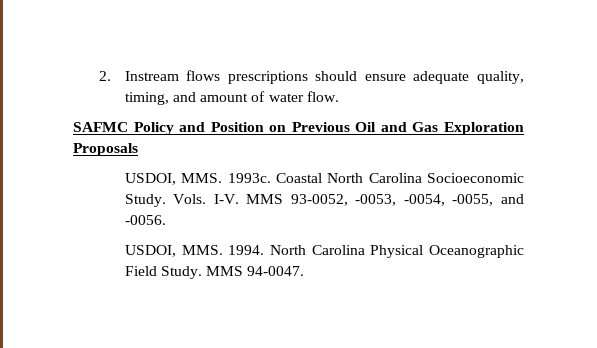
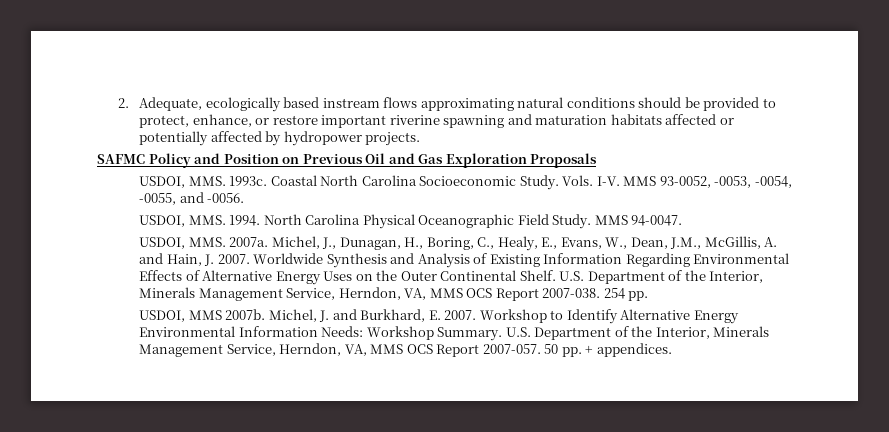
- 2. Instream flows prescriptions should ensure adequate quality, timing, and amount of water flow.
+ 2. Adequate, ecologically based instream flows approximating natural conditions should be provided to protect, enhance, or restore important riverine spawning and maturation habitats affected or potentially affected by hydropower projects.
+ USDOI, MMS. 2007a. Michel, J., Dunagan, H., Boring, C., Healy, E., Evans, W., Dean, J.M., McGillis, A. and Hain, J. 2007. Worldwide Synthesis and Analysis of Existing Information Regarding Environmental Effects of Alternative Energy Uses on the Outer Continental Shelf. U.S. Department of the Interior, Minerals Management Service, Herndon, VA, MMS OCS Report 2007-038. 254 pp.
+ USDOI, MMS 2007b. Michel, J. and Burkhard, E. 2007. Workshop to Identify Alternative Energy Environmental Information Needs: Workshop Summary. U.S. Department of the Interior, Minerals Management Service, Herndon, VA, MMS OCS Report 2007-057. 50 pp. + appendices.

